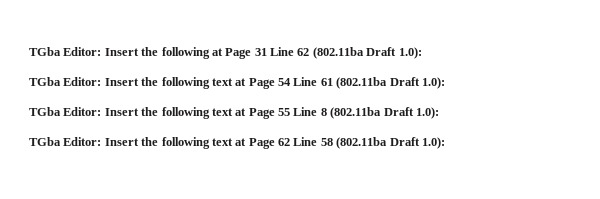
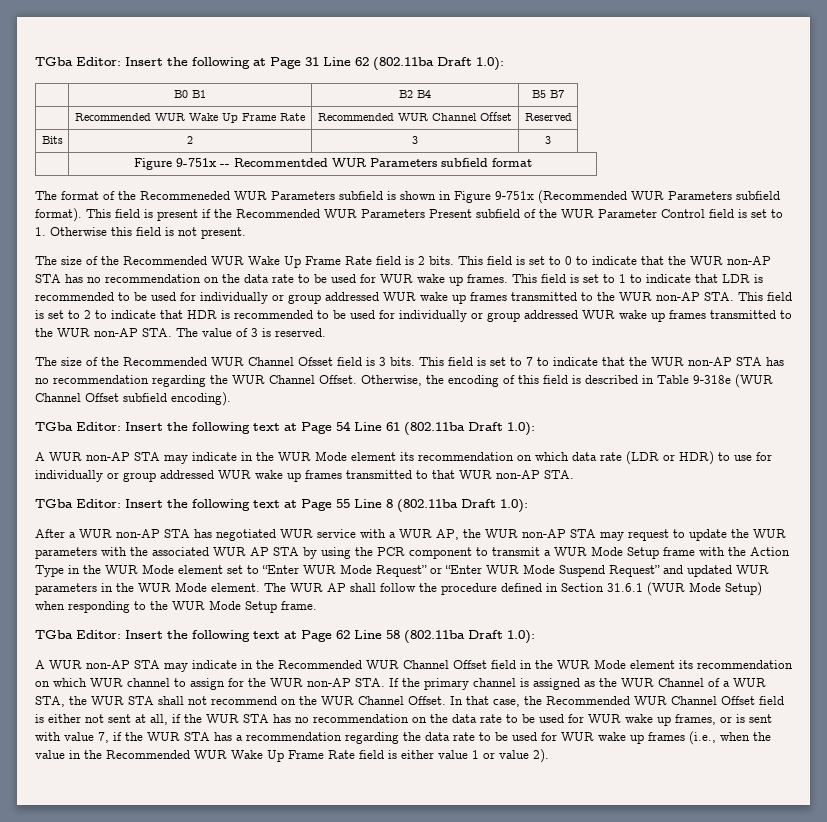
+ | B0 B1 | B2 B4 | B5 B7
+ | Recommended WUR Wake Up Frame Rate | Recommended WUR Channel Offset | Reserved
+ Bits | 2 | 3 | 3
+ | Figure 9-751x -- Recommentded WUR Parameters subfield format
+ The format of the Recommeneded WUR Parameters subfield is shown in Figure 9-751x (Recommended WUR Parameters subfield format). This field is present if the Recommended WUR Parameters Present subfield of the WUR Parameter Control field is set to 1. Otherwise this field is not present.
+ The size of the Recommended WUR Wake Up Frame Rate field is 2 bits. This field is set to 0 to indicate that the WUR non-AP STA has no recommendation on the data rate to be used for WUR wake up frames. This field is set to 1 to indicate that LDR is recommended to be used for individually or group addressed WUR wake up frames transmitted to the WUR non-AP STA. This field is set to 2 to indicate that HDR is recommended to be used for individually or group addressed WUR wake up frames transmitted to the WUR non-AP STA. The value of 3 is reserved.
+ The size of the Recommended WUR Channel Ofsset field is 3 bits. This field is set to 7 to indicate that the WUR non-AP STA has no recommendation regarding the WUR Channel Offset. Otherwise, the encoding of this field is described in Table 9-318e (WUR Channel Offset subfield encoding).
+ A WUR non-AP STA may indicate in the WUR Mode element its recommendation on which data rate (LDR or HDR) to use for individually or group addressed WUR wake up frames transmitted to that WUR non-AP STA.
+ After a WUR non-AP STA has negotiated WUR service with a WUR AP, the WUR non-AP STA may request to update the WUR parameters with the associated WUR AP STA by using the PCR component to transmit a WUR Mode Setup frame with the Action Type in the WUR Mode element set to “Enter WUR Mode Request” or “Enter WUR Mode Suspend Request” and updated WUR parameters in the WUR Mode element. The WUR AP shall follow the procedure defined in Section 31.6.1 (WUR Mode Setup) when responding to the WUR Mode Setup frame.
+ A WUR non-AP STA may indicate in the Recommended WUR Channel Offset field in the WUR Mode element its recommendation on which WUR channel to assign for the WUR non-AP STA. If the primary channel is assigned as the WUR Channel of a WUR STA, the WUR STA shall not recommend on the WUR Channel Offset. In that case, the Recommended WUR Channel Offset field is either not sent at all, if the WUR STA has no recommendation on the data rate to be used for WUR wake up frames, or is sent with value 7, if the WUR STA has a recommendation regarding the data rate to be used for WUR wake up frames (i.e., when the value in the Recommended WUR Wake Up Frame Rate field is either value 1 or value 2).

